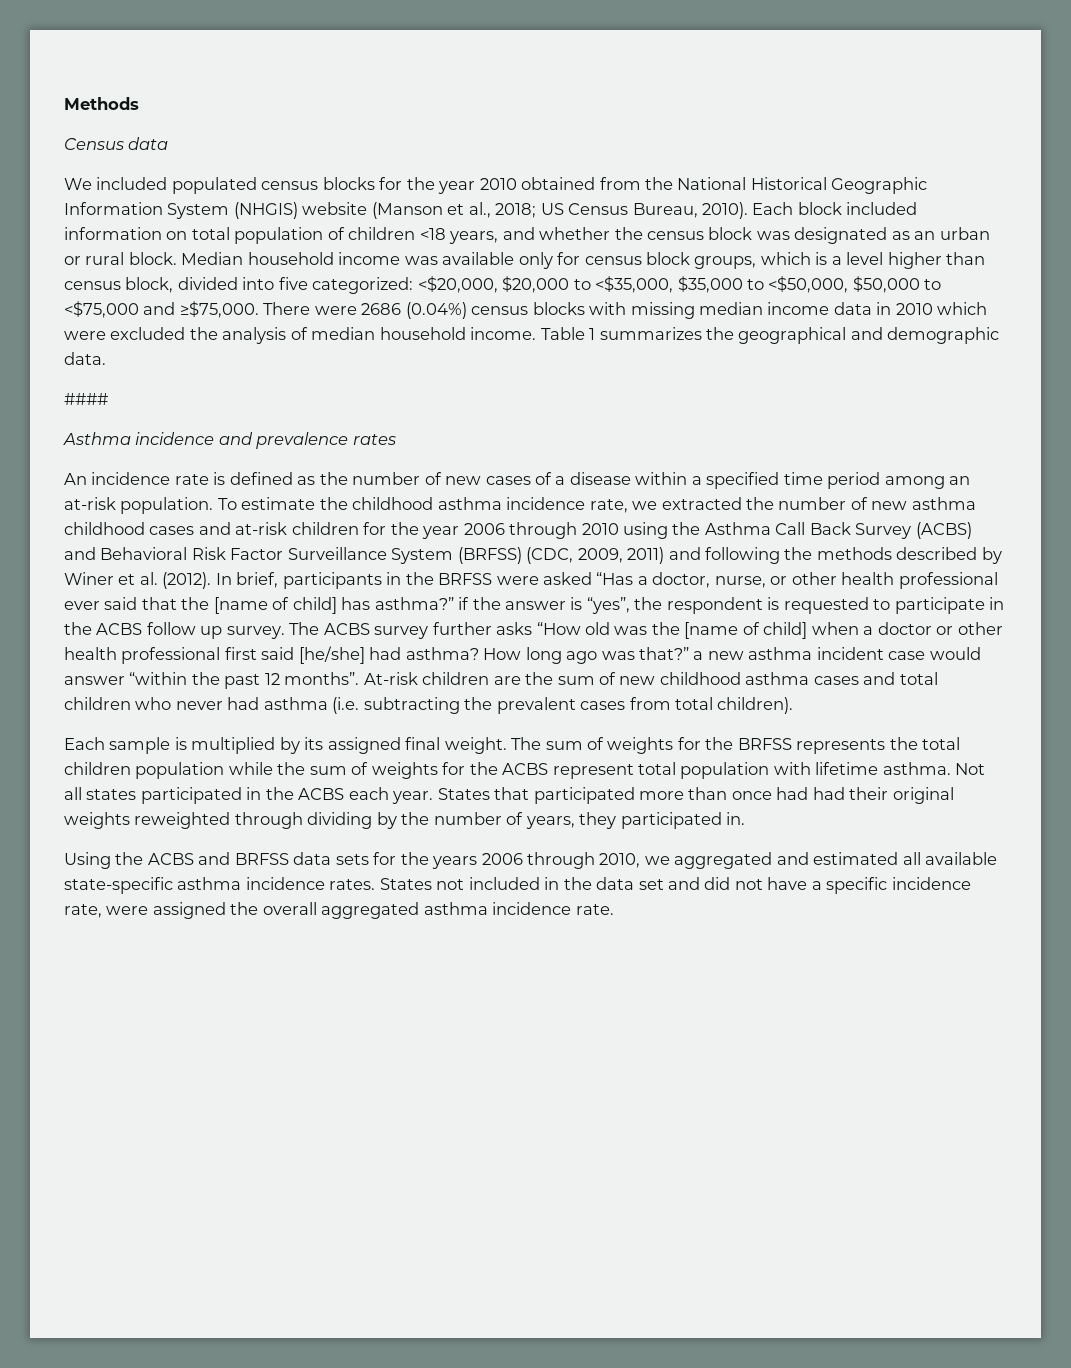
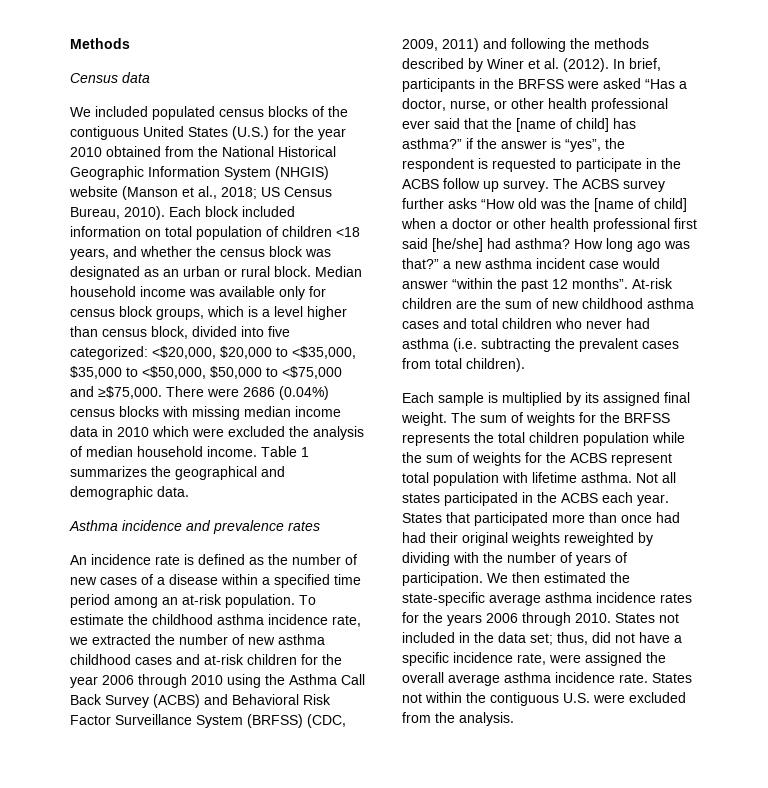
- We included populated census blocks for the year 2010 obtained from the National Historical Geographic Information System (NHGIS) website (Manson et al., 2018; US Census Bureau, 2010).
+ We included populated census blocks of the contiguous United States (U.S.) for the year 2010 obtained from the National Historical Geographic Information System (NHGIS) website (Manson et al., 2018; US Census Bureau, 2010).
- ####
- States that participated more than once had had their original weights reweighted through dividing by the number of years, they participated in.
- Using the ACBS and BRFSS data sets for the years 2006 through 2010, we aggregated and estimated all available state-specific asthma incidence rates.
+ States that participated more than once had had their original weights reweighted by dividing with the number of years of participation. We then estimated the state-specific average asthma incidence rates for the years 2006 through 2010.
- States not included in the data set and did not have a specific incidence rate, were assigned the overall aggregated asthma incidence rate.
+ States not included in the data set; thus, did not have a specific incidence rate, were assigned the overall average asthma incidence rate.
+ States not within the contiguous U.S. were excluded from the analysis.

